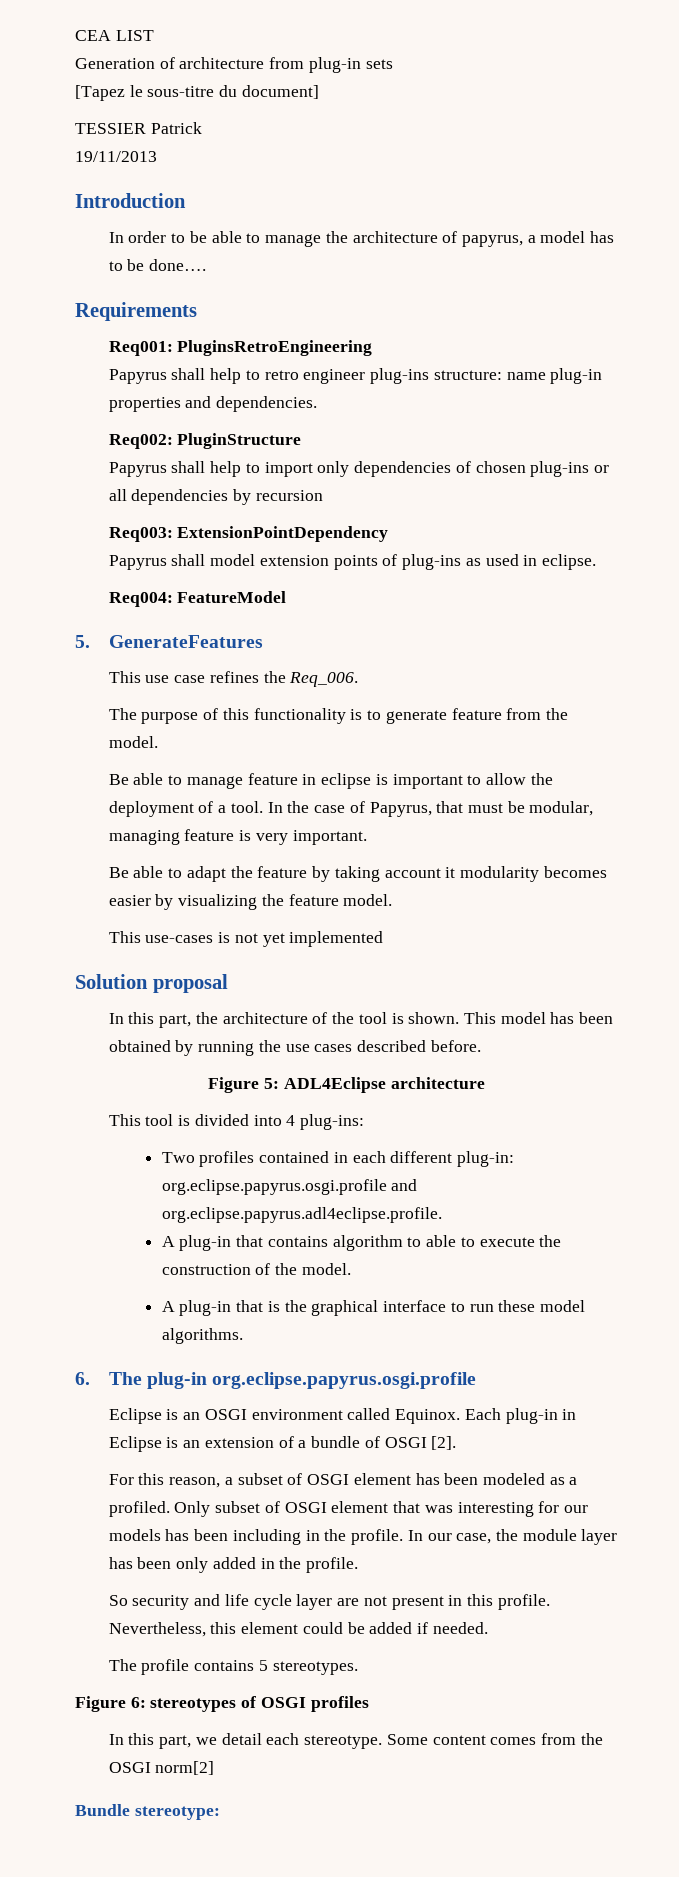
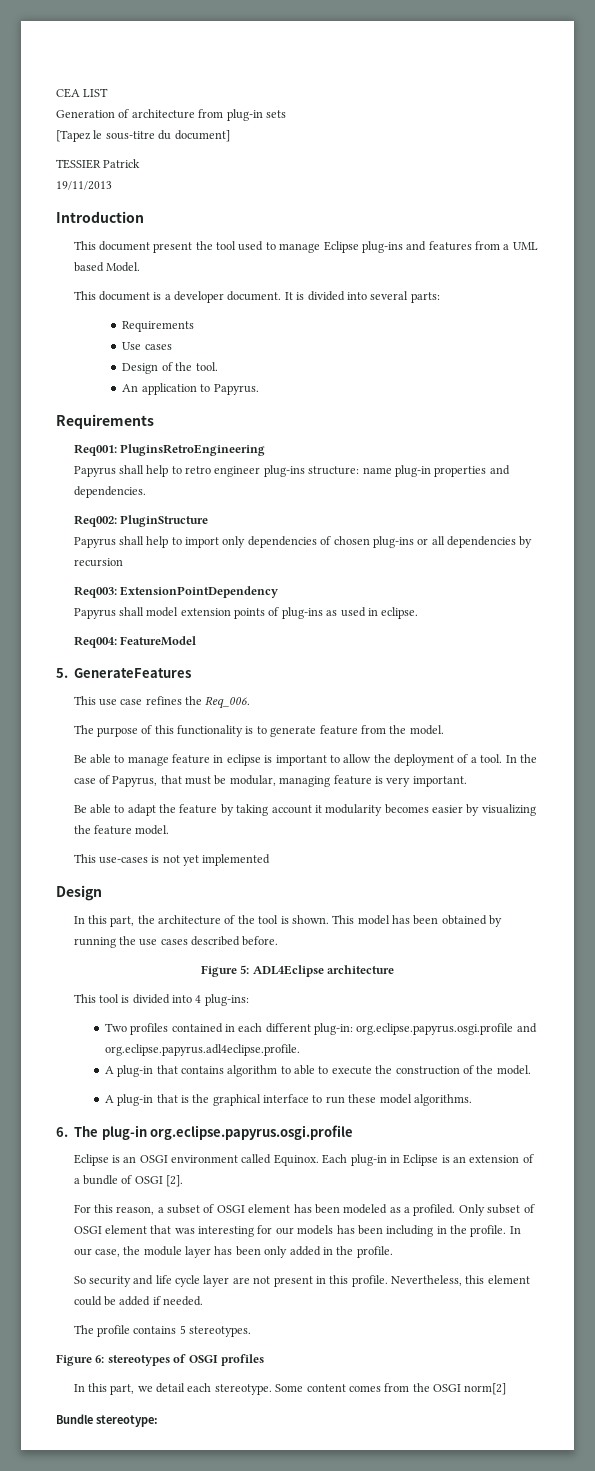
- In order to be able to manage the architecture of papyrus, a model has to be done….
+ This document present the tool used to manage Eclipse plug-ins and features from a UML based Model.
+ This document is a developer document. It is divided into several parts:
+ Requirements
+ Use cases
+ Design of the tool.
+ An application to Papyrus.
  This use-cases is not yet implemented
- Solution proposal
+ Design

